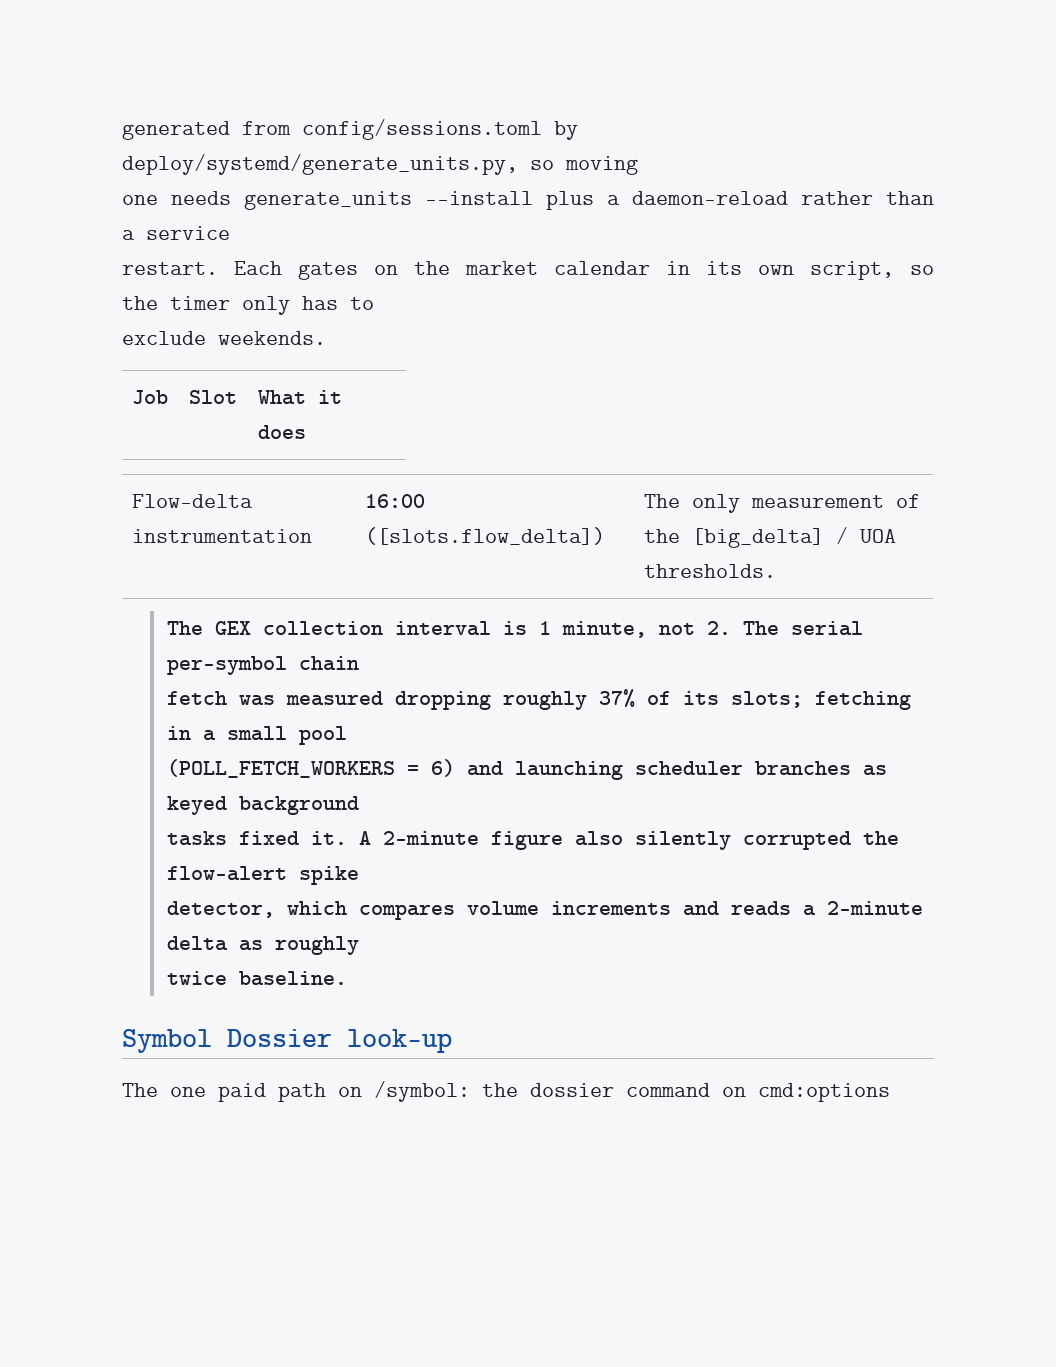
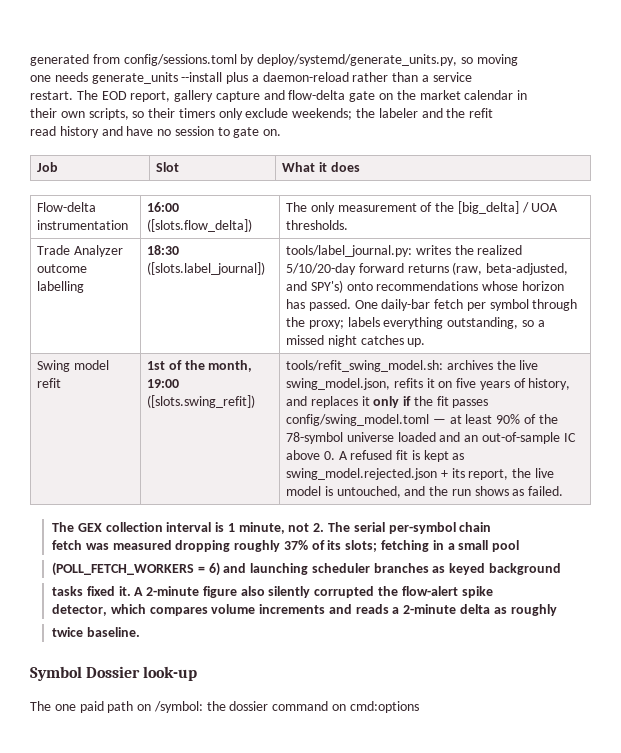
- Each gates on the market calendar in its own script, so the timer only has to
- exclude weekends.
+ The EOD report, gallery capture and flow-delta gate on the market calendar in
+ their own scripts, so their timers only exclude weekends; the labeler and the refit
+ read history and have no session to gate on.
+ Trade Analyzer outcome labelling | 18:30 ([slots.label_journal]) | tools/label_journal.py: writes the realized 5/10/20-day forward returns (raw, beta-adjusted, and SPY's) onto recommendations whose horizon has passed. One daily-bar fetch per symbol through the proxy; labels everything outstanding, so a missed night catches up.
+ Swing model refit | 1st of the month, 19:00 ([slots.swing_refit]) | tools/refit_swing_model.sh: archives the live swing_model.json, refits it on five years of history, and replaces it only if the fit passes config/swing_model.toml — at least 90% of the 78-symbol universe loaded and an out-of-sample IC above 0. A refused fit is kept as swing_model.rejected.json + its report, the live model is untouched, and the run shows as failed.

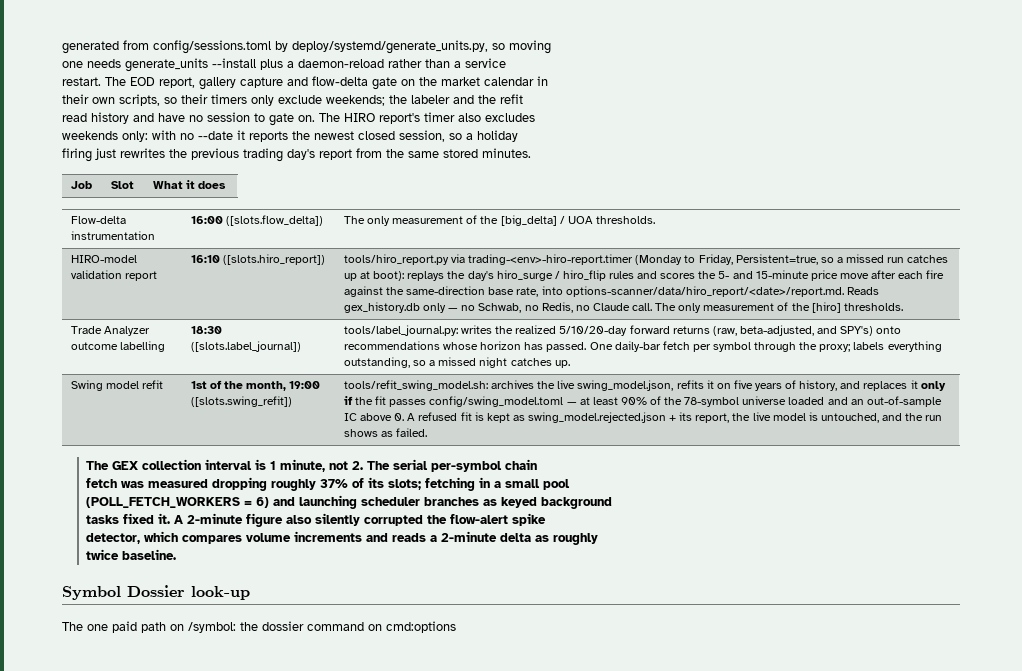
+ The HIRO report's timer also excludes
+ weekends only: with no --date it reports the newest closed session, so a holiday
+ firing just rewrites the previous trading day's report from the same stored minutes.
+ HIRO-model validation report | 16:10 ([slots.hiro_report]) | tools/hiro_report.py via trading-<env>-hiro-report.timer (Monday to Friday, Persistent=true, so a missed run catches up at boot): replays the day's hiro_surge / hiro_flip rules and scores the 5- and 15-minute price move after each fire against the same-direction base rate, into options-scanner/data/hiro_report/<date>/report.md. Reads gex_history.db only — no Schwab, no Redis, no Claude call. The only measurement of the [hiro] thresholds.

